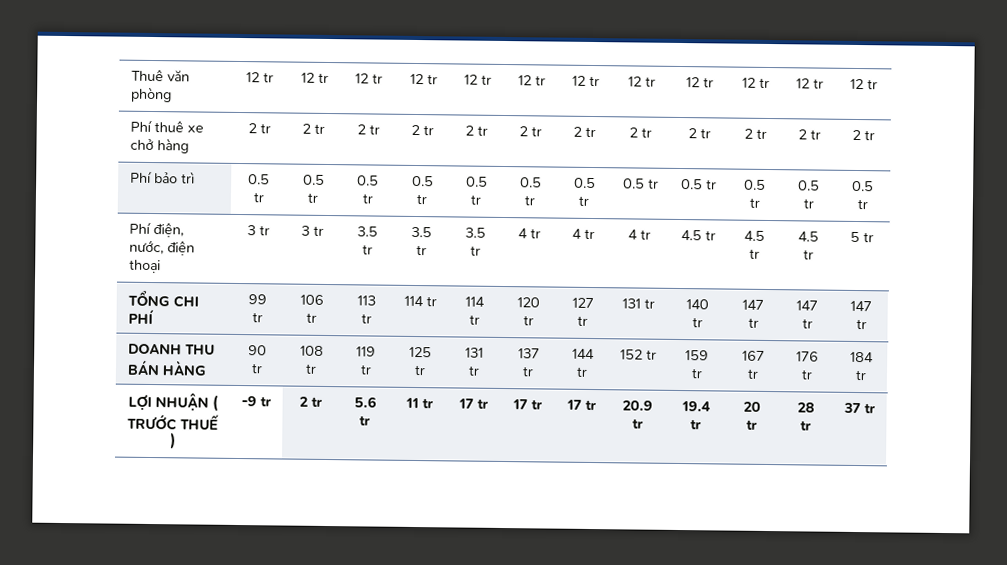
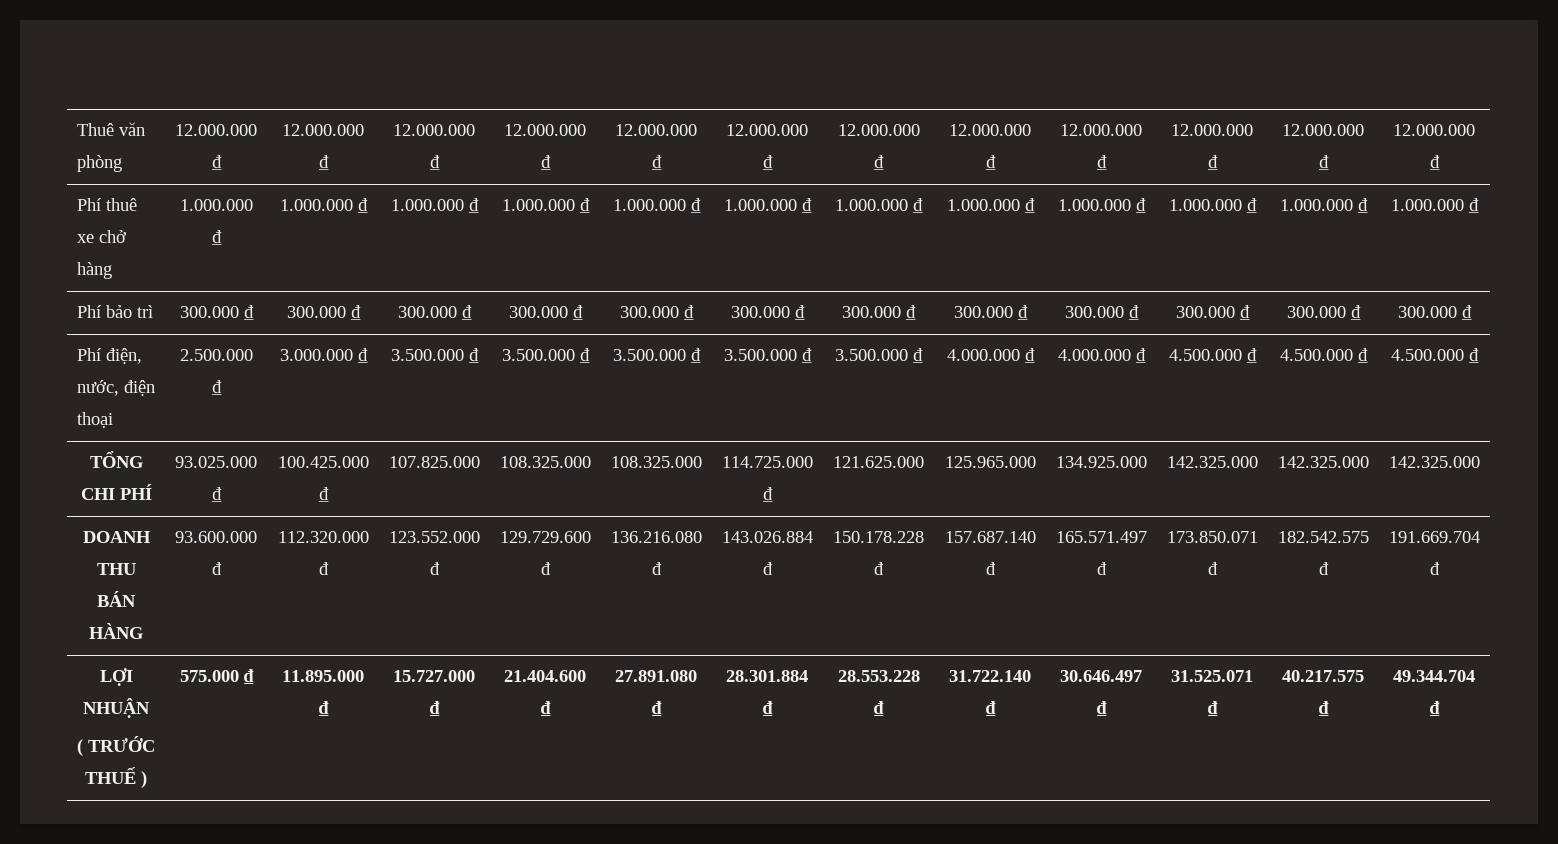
- Thuê văn phòng | 12 tr | 12 tr | 12 tr | 12 tr | 12 tr | 12 tr | 12 tr | 12 tr | 12 tr | 12 tr | 12 tr | 12 tr
+ Thuê văn phòng | 12.000.000 ₫ | 12.000.000 ₫ | 12.000.000 ₫ | 12.000.000 ₫ | 12.000.000 ₫ | 12.000.000 ₫ | 12.000.000 ₫ | 12.000.000 ₫ | 12.000.000 ₫ | 12.000.000 ₫ | 12.000.000 ₫ | 12.000.000 ₫
- Phí thuê xe chở hàng | 2 tr | 2 tr | 2 tr | 2 tr | 2 tr | 2 tr | 2 tr | 2 tr | 2 tr | 2 tr | 2 tr | 2 tr
- Phí bảo trì | 0.5 tr | 0.5 tr | 0.5 tr | 0.5 tr | 0.5 tr | 0.5 tr | 0.5 tr | 0.5 tr | 0.5 tr | 0.5 tr | 0.5 tr | 0.5 tr
+ Phí thuê xe chở hàng | 1.000.000 ₫ | 1.000.000 ₫ | 1.000.000 ₫ | 1.000.000 ₫ | 1.000.000 ₫ | 1.000.000 ₫ | 1.000.000 ₫ | 1.000.000 ₫ | 1.000.000 ₫ | 1.000.000 ₫ | 1.000.000 ₫ | 1.000.000 ₫
+ Phí bảo trì | 300.000 ₫ | 300.000 ₫ | 300.000 ₫ | 300.000 ₫ | 300.000 ₫ | 300.000 ₫ | 300.000 ₫ | 300.000 ₫ | 300.000 ₫ | 300.000 ₫ | 300.000 ₫ | 300.000 ₫
- Phí điện, nước, điện thoại | 3 tr | 3 tr | 3.5 tr | 3.5 tr | 3.5 tr | 4 tr | 4 tr | 4 tr | 4.5 tr | 4.5 tr | 4.5 tr | 5 tr
- TỔNG CHI PHÍ | 99 tr | 106 tr | 113 tr | 114 tr | 114 tr | 120 tr | 127 tr | 131 tr | 140 tr | 147 tr | 147 tr | 147 tr
- DOANH THU BÁN HÀNG | 90 tr | 108 tr | 119 tr | 125 tr | 131 tr | 137 tr | 144 tr | 152 tr | 159 tr | 167 tr | 176 tr | 184 tr
+ Phí điện, nước, điện thoại | 2.500.000 ₫ | 3.000.000 ₫ | 3.500.000 ₫ | 3.500.000 ₫ | 3.500.000 ₫ | 3.500.000 ₫ | 3.500.000 ₫ | 4.000.000 ₫ | 4.000.000 ₫ | 4.500.000 ₫ | 4.500.000 ₫ | 4.500.000 ₫
+ TỔNG CHI PHÍ | 93.025.000 ₫ | 100.425.000 ₫ | 107.825.000 | 108.325.000 | 108.325.000 | 114.725.000 ₫ | 121.625.000 | 125.965.000 | 134.925.000 | 142.325.000 | 142.325.000 | 142.325.000
+ DOANH THU BÁN HÀNG | 93.600.000 đ | 112.320.000 đ | 123.552.000 đ | 129.729.600 đ | 136.216.080 đ | 143.026.884 đ | 150.178.228 đ | 157.687.140 đ | 165.571.497 đ | 173.850.071 đ | 182.542.575 đ | 191.669.704 đ
- LỢI NHUẬN ( TRƯỚC THUẾ ) | -9 tr | 2 tr | 5.6 tr | 11 tr | 17 tr | 17 tr | 17 tr | 20.9 tr | 19.4 tr | 20 tr | 28 tr | 37 tr
+ LỢI NHUẬN
+ ( TRƯỚC THUẾ ) | 575.000 ₫ | 11.895.000 ₫ | 15.727.000 ₫ | 21.404.600 ₫ | 27.891.080 ₫ | 28.301.884 ₫ | 28.553.228 ₫ | 31.722.140 ₫ | 30.646.497 ₫ | 31.525.071 ₫ | 40.217.575 ₫ | 49.344.704 ₫

